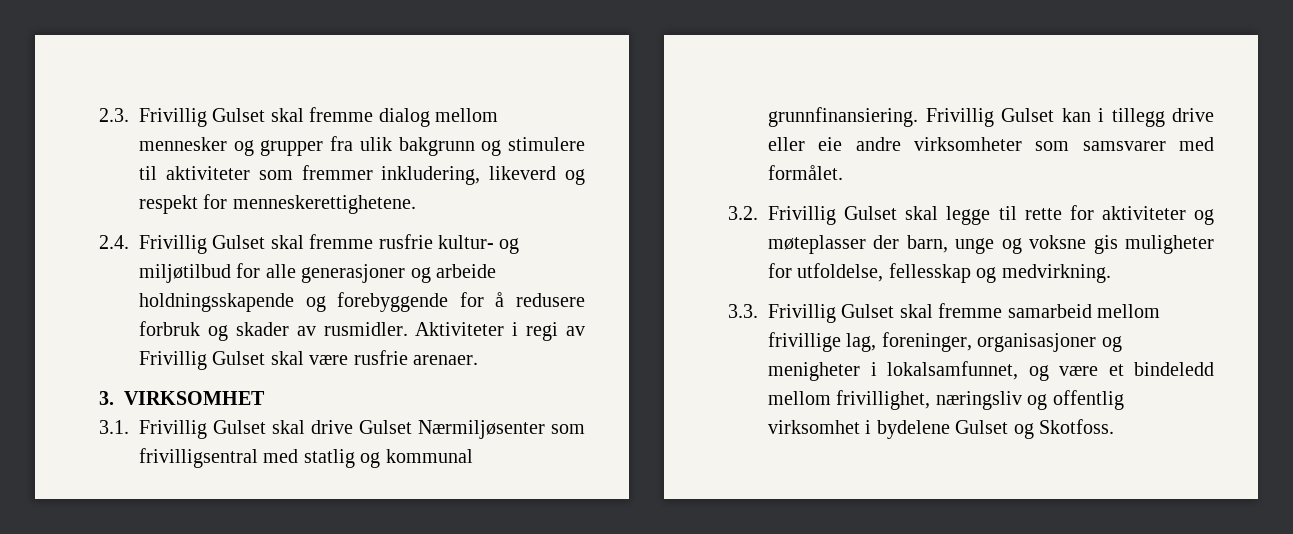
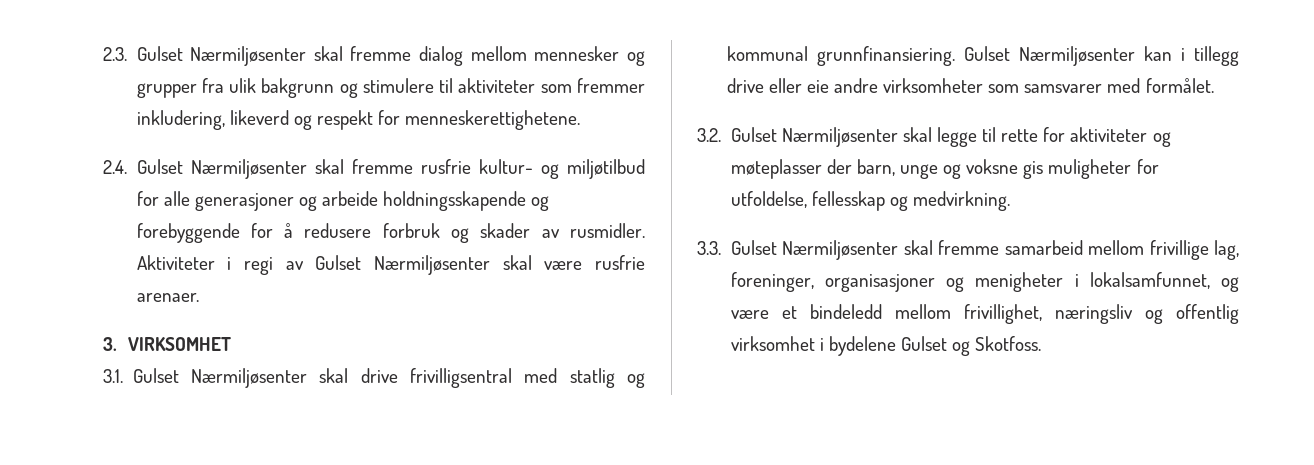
- 2.3. Frivillig Gulset skal fremme dialog mellom mennesker og grupper fra ulik bakgrunn og stimulere til aktiviteter som fremmer inkludering, likeverd og respekt for menneskerettighetene.
+ 2.3. Gulset Nærmiljøsenter skal fremme dialog mellom mennesker og grupper fra ulik bakgrunn og stimulere til aktiviteter som fremmer inkludering, likeverd og respekt for menneskerettighetene.
- 2.4. Frivillig Gulset skal fremme rusfrie kultur- og miljøtilbud for alle generasjoner og arbeide holdningsskapende og forebyggende for å redusere forbruk og skader av rusmidler.
+ 2.4. Gulset Nærmiljøsenter skal fremme rusfrie kultur- og miljøtilbud for alle generasjoner og arbeide holdningsskapende og forebyggende for å redusere forbruk og skader av rusmidler.
- Aktiviteter i regi av Frivillig Gulset skal være rusfrie arenaer.
+ Aktiviteter i regi av Gulset Nærmiljøsenter skal være rusfrie arenaer.
- 3.1. Frivillig Gulset skal drive Gulset Nærmiljøsenter som frivilligsentral med statlig og kommunal grunnfinansiering.
+ 3.1. Gulset Nærmiljøsenter skal drive frivilligsentral med statlig og kommunal grunnfinansiering.
- Frivillig Gulset kan i tillegg drive eller eie andre virksomheter som samsvarer med formålet.
+ Gulset Nærmiljøsenter kan i tillegg drive eller eie andre virksomheter som samsvarer med formålet.
- 3.2. Frivillig Gulset skal legge til rette for aktiviteter og møteplasser der barn, unge og voksne gis muligheter for utfoldelse, fellesskap og medvirkning.
+ 3.2. Gulset Nærmiljøsenter skal legge til rette for aktiviteter og møteplasser der barn, unge og voksne gis muligheter for utfoldelse, fellesskap og medvirkning.
- 3.3. Frivillig Gulset skal fremme samarbeid mellom frivillige lag, foreninger, organisasjoner og menigheter i lokalsamfunnet, og være et bindeledd mellom frivillighet, næringsliv og offentlig virksomhet i bydelene Gulset og Skotfoss.
+ 3.3. Gulset Nærmiljøsenter skal fremme samarbeid mellom frivillige lag, foreninger, organisasjoner og menigheter i lokalsamfunnet, og være et bindeledd mellom frivillighet, næringsliv og offentlig virksomhet i bydelene Gulset og Skotfoss.

